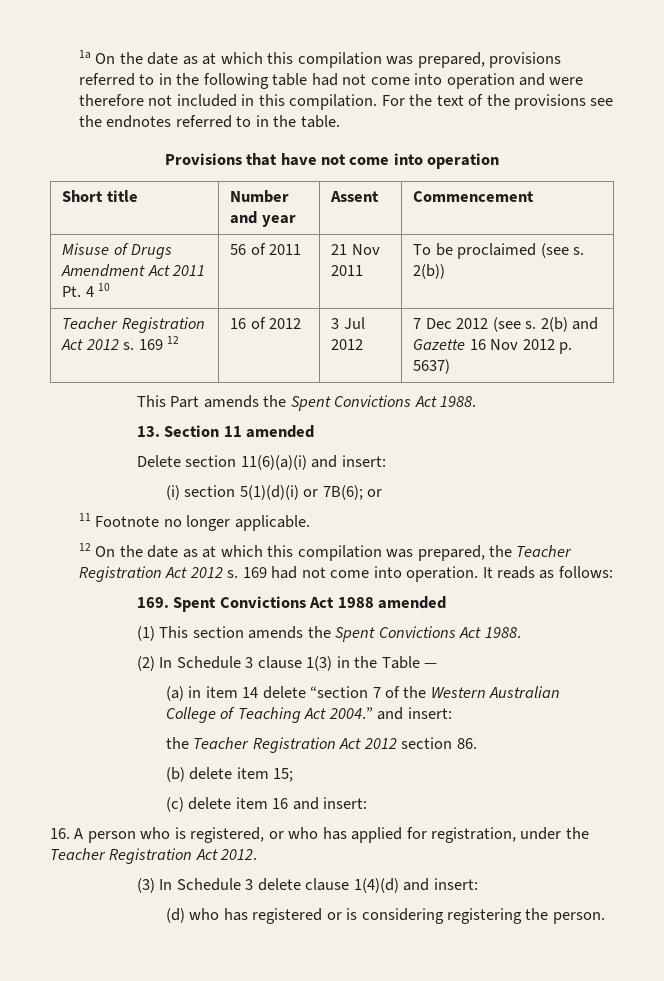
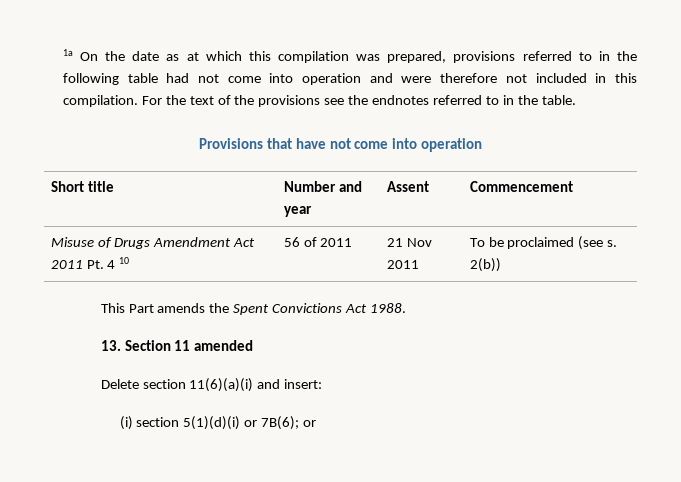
- Teacher Registration Act 2012 s. 169 12 | 16 of 2012 | 3 Jul 2012 | 7 Dec 2012 (see s. 2(b) and Gazette 16 Nov 2012 p. 5637)
- 11 Footnote no longer applicable.
- 12 On the date as at which this compilation was prepared, the Teacher Registration Act 2012 s. 169 had not come into operation. It reads as follows:
- 169. Spent Convictions Act 1988 amended
- (1) This section amends the Spent Convictions Act 1988.
- (2) In Schedule 3 clause 1(3) in the Table —
- (a) in item 14 delete “section 7 of the Western Australian College of Teaching Act 2004.” and insert:
- the Teacher Registration Act 2012 section 86.
- (b) delete item 15;
- (c) delete item 16 and insert:
- 16. A person who is registered, or who has applied for registration, under the Teacher Registration Act 2012.
- (3) In Schedule 3 delete clause 1(4)(d) and insert:
- (d) who has registered or is considering registering the person.

